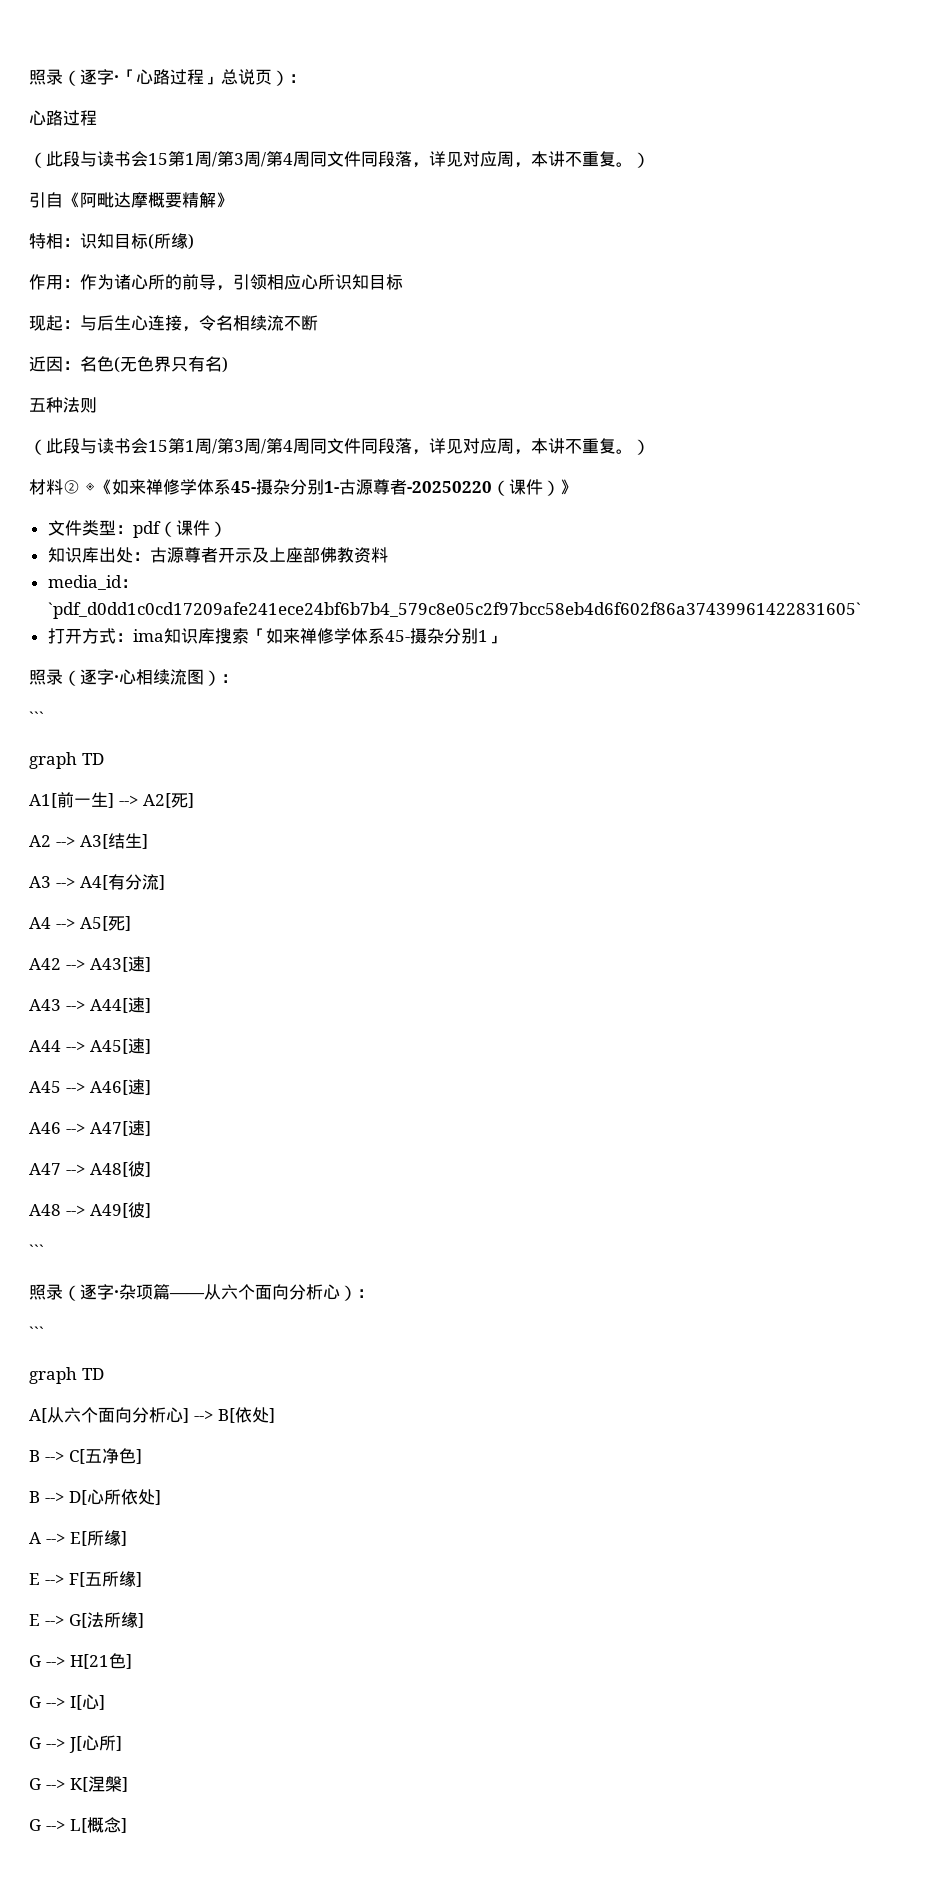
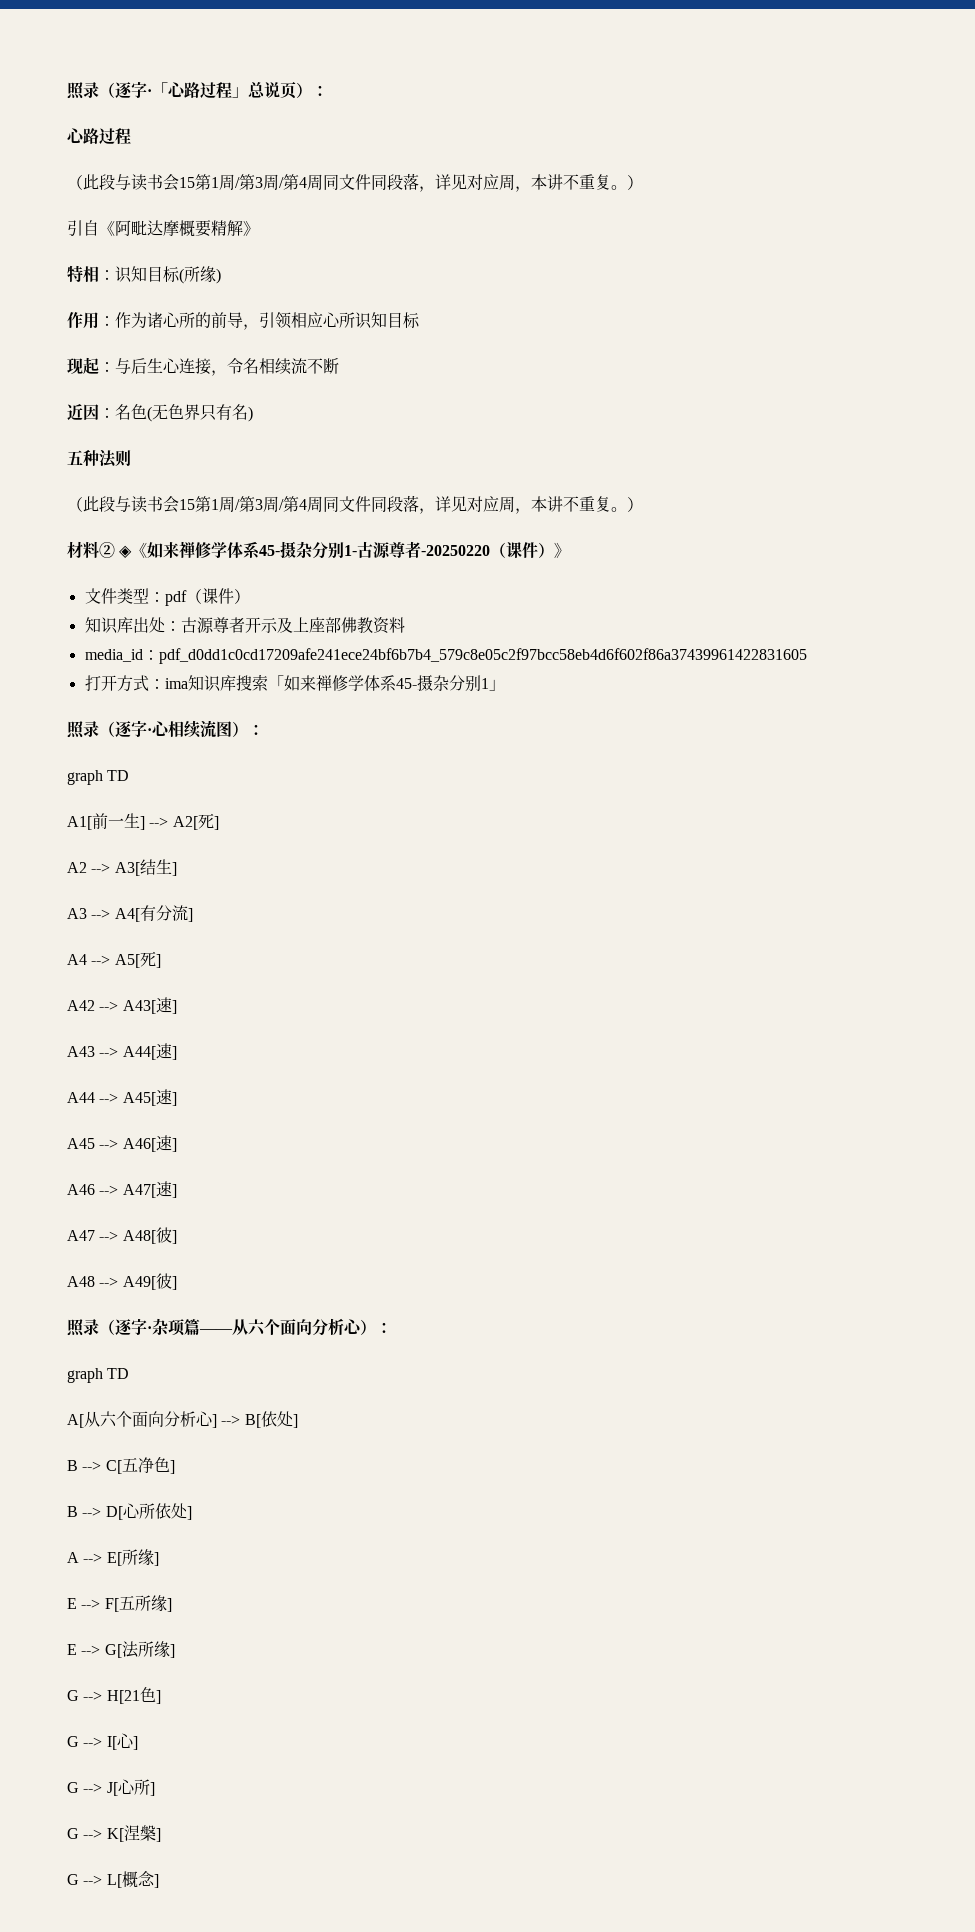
- media_id：`pdf_d0dd1c0cd17209afe241ece24bf6b7b4_579c8e05c2f97bcc58eb4d6f602f86a37439961422831605`
+ media_id：pdf_d0dd1c0cd17209afe241ece24bf6b7b4_579c8e05c2f97bcc58eb4d6f602f86a37439961422831605
  照录（逐字·心相续流图）：
- ```
  A48 --> A49[彼]
- ```
  照录（逐字·杂项篇——从六个面向分析心）：
- ```

